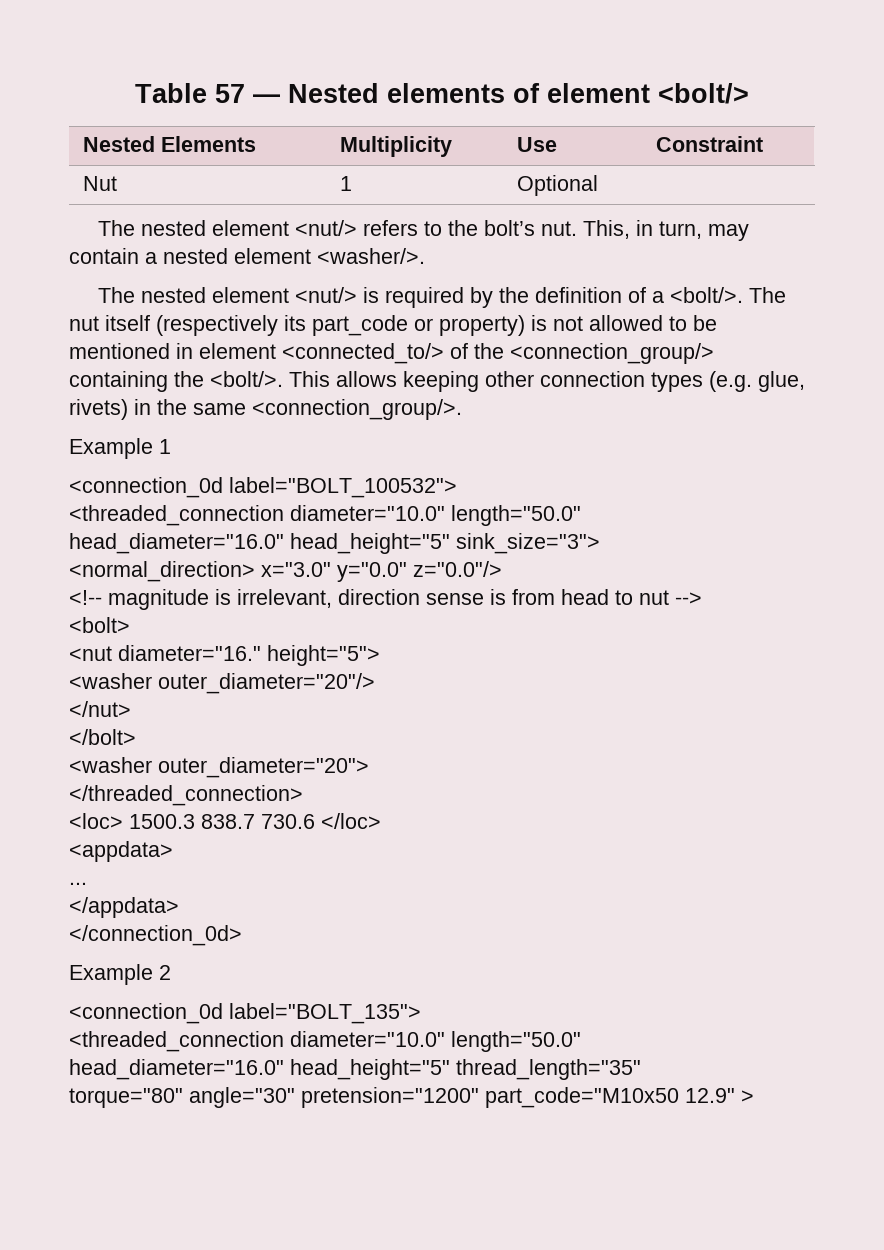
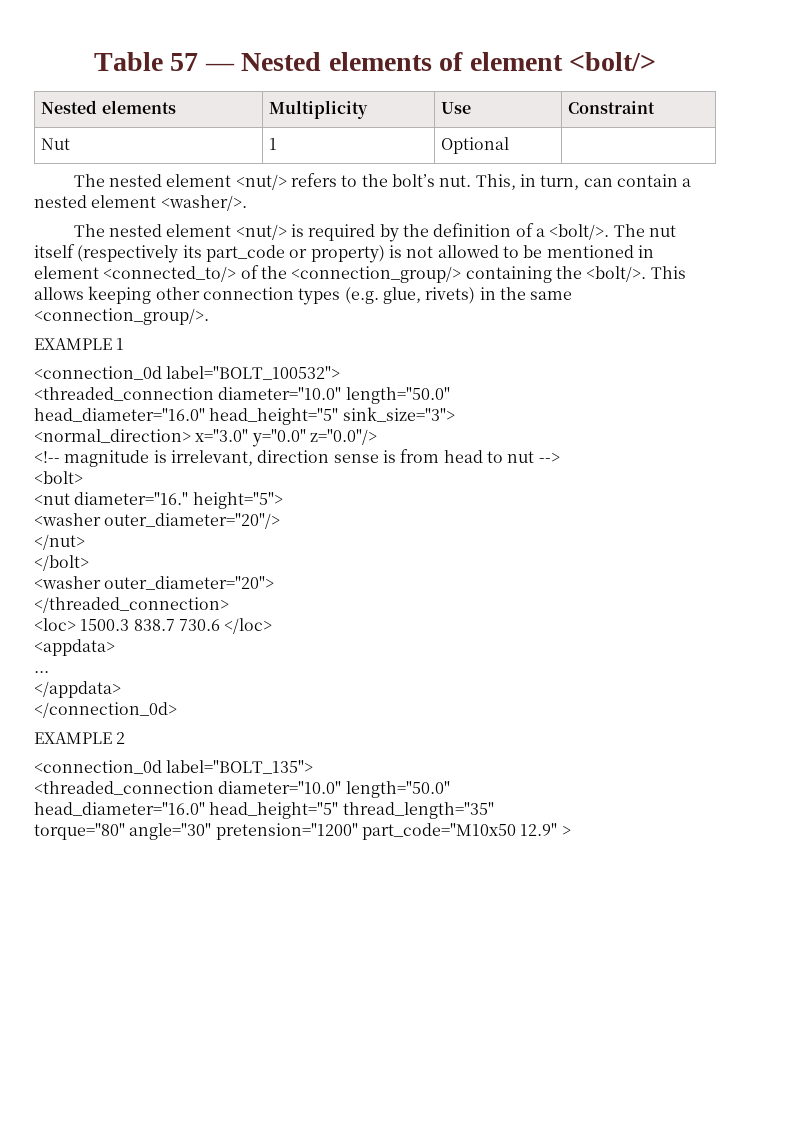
- Nested Elements | Multiplicity | Use | Constraint
+ Nested elements | Multiplicity | Use | Constraint
- This, in turn, may contain a nested element <washer/>.
+ This, in turn, can contain a nested element <washer/>.
- Example 1
+ EXAMPLE 1
- Example 2
+ EXAMPLE 2

